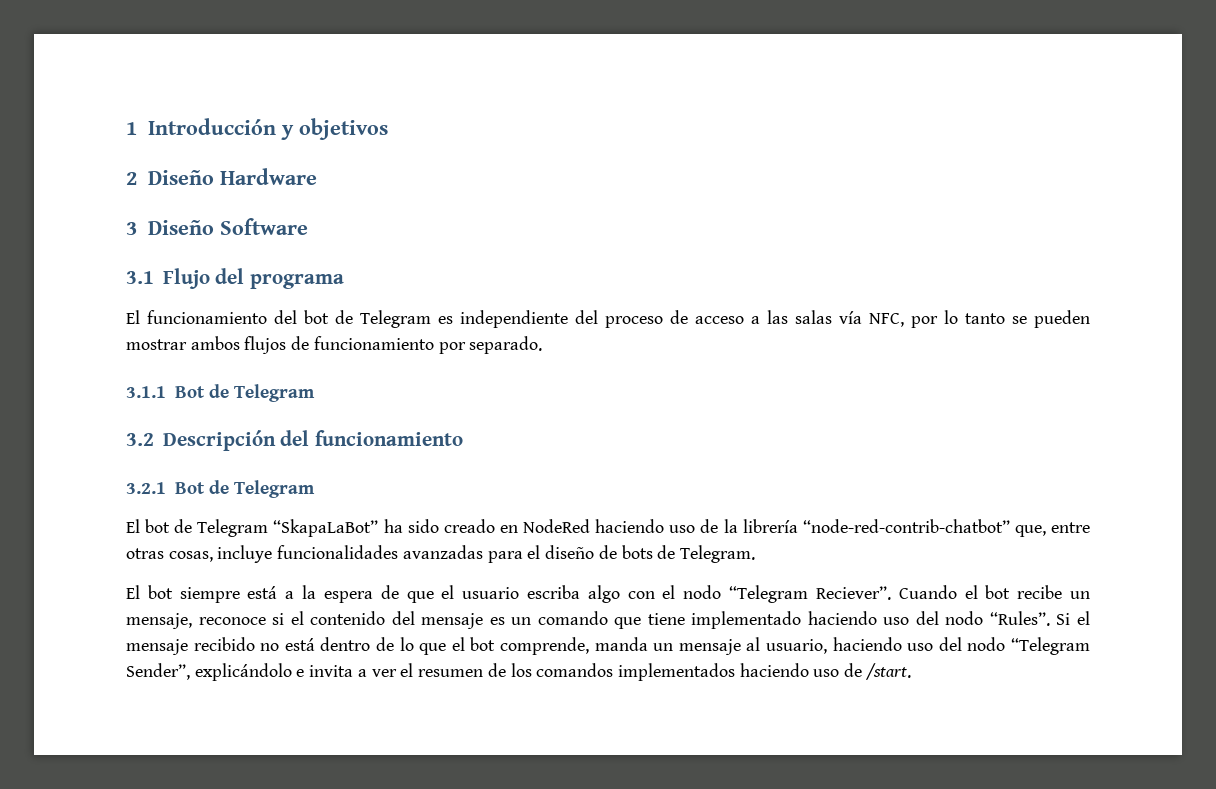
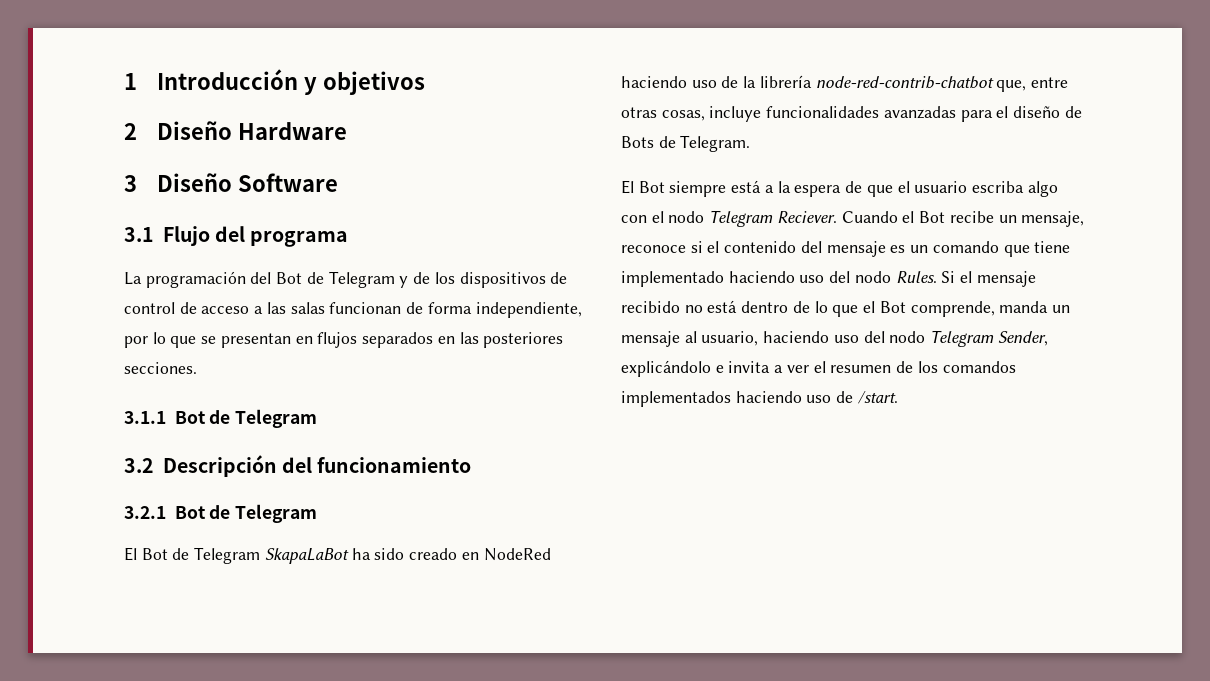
- El funcionamiento del bot de Telegram es independiente del proceso de acceso a las salas vía NFC, por lo tanto se pueden mostrar ambos flujos de funcionamiento por separado.
+ La programación del Bot de Telegram y de los dispositivos de control de acceso a las salas funcionan de forma independiente, por lo que se presentan en flujos separados en las posteriores secciones.
- El bot de Telegram “SkapaLaBot” ha sido creado en NodeRed haciendo uso de la librería “node-red-contrib-chatbot” que, entre otras cosas, incluye funcionalidades avanzadas para el diseño de bots de Telegram.
+ El Bot de Telegram SkapaLaBot ha sido creado en NodeRed haciendo uso de la librería node-red-contrib-chatbot que, entre otras cosas, incluye funcionalidades avanzadas para el diseño de Bots de Telegram.
- El bot siempre está a la espera de que el usuario escriba algo con el nodo “Telegram Reciever”.
+ El Bot siempre está a la espera de que el usuario escriba algo con el nodo Telegram Reciever.
- Cuando el bot recibe un mensaje, reconoce si el contenido del mensaje es un comando que tiene implementado haciendo uso del nodo “Rules”.
+ Cuando el Bot recibe un mensaje, reconoce si el contenido del mensaje es un comando que tiene implementado haciendo uso del nodo Rules.
- Si el mensaje recibido no está dentro de lo que el bot comprende, manda un mensaje al usuario, haciendo uso del nodo “Telegram Sender”, explicándolo e invita a ver el resumen de los comandos implementados haciendo uso de /start.
+ Si el mensaje recibido no está dentro de lo que el Bot comprende, manda un mensaje al usuario, haciendo uso del nodo Telegram Sender, explicándolo e invita a ver el resumen de los comandos implementados haciendo uso de /start.

